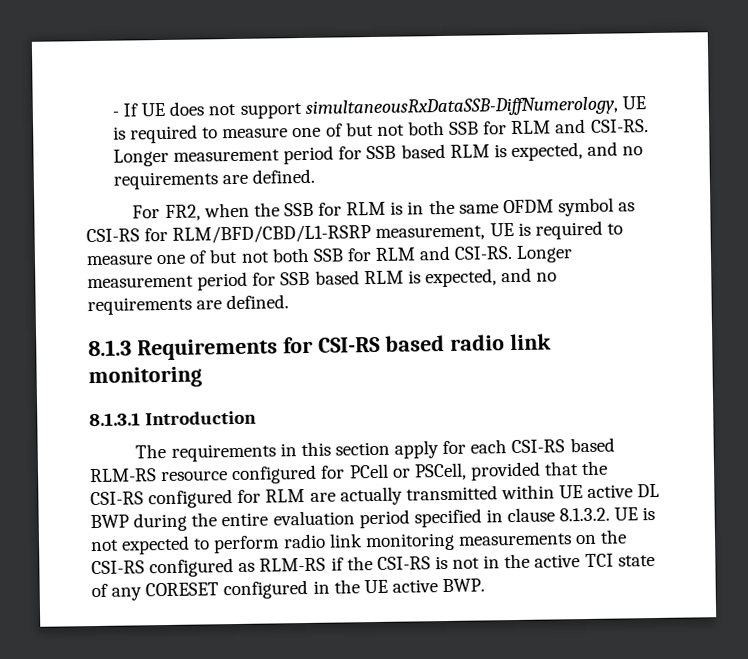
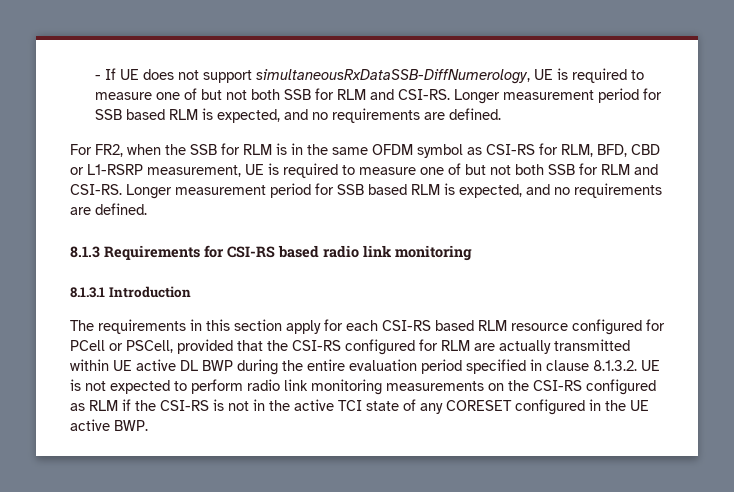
- For FR2, when the SSB for RLM is in the same OFDM symbol as CSI-RS for RLM/BFD/CBD/L1-RSRP measurement, UE is required to measure one of but not both SSB for RLM and CSI-RS.
+ For FR2, when the SSB for RLM is in the same OFDM symbol as CSI-RS for RLM, BFD, CBD or L1-RSRP measurement, UE is required to measure one of but not both SSB for RLM and CSI-RS.
- The requirements in this section apply for each CSI-RS based RLM-RS resource configured for PCell or PSCell, provided that the CSI-RS configured for RLM are actually transmitted within UE active DL BWP during the entire evaluation period specified in clause 8.1.3.2. UE is not expected to perform radio link monitoring measurements on the CSI-RS configured as RLM-RS if the CSI-RS is not in the active TCI state of any CORESET configured in the UE active BWP.
+ The requirements in this section apply for each CSI-RS based RLM resource configured for PCell or PSCell, provided that the CSI-RS configured for RLM are actually transmitted within UE active DL BWP during the entire evaluation period specified in clause 8.1.3.2. UE is not expected to perform radio link monitoring measurements on the CSI-RS configured as RLM if the CSI-RS is not in the active TCI state of any CORESET configured in the UE active BWP.

